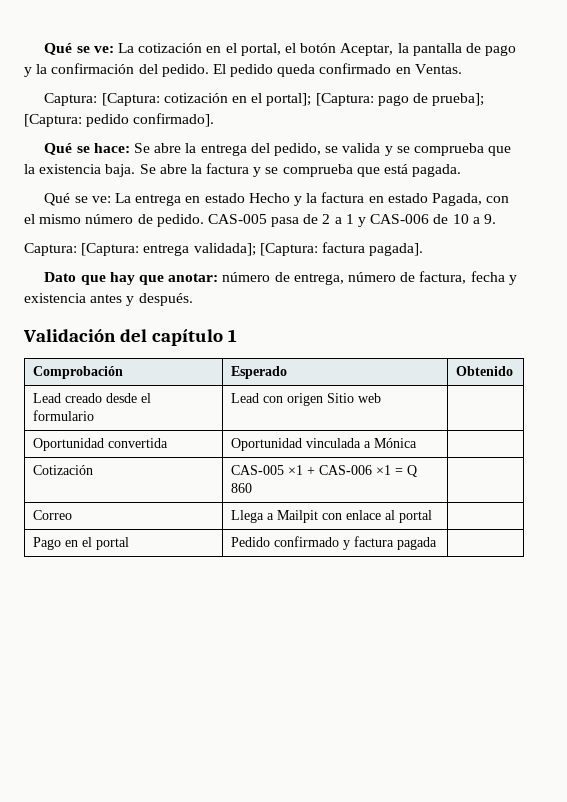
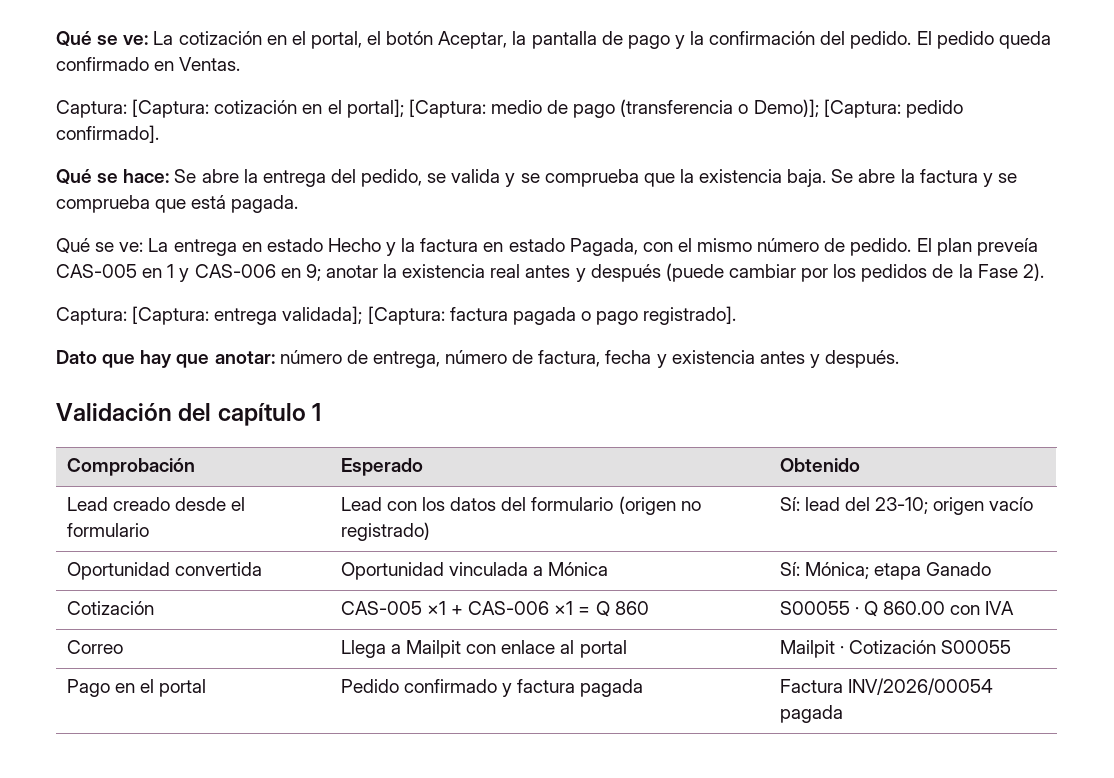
- Captura: [Captura: cotización en el portal]; [Captura: pago de prueba]; [Captura: pedido confirmado].
+ Captura: [Captura: cotización en el portal]; [Captura: medio de pago (transferencia o Demo)]; [Captura: pedido confirmado].
- CAS-005 pasa de 2 a 1 y CAS-006 de 10 a 9.
+ El plan preveía CAS-005 en 1 y CAS-006 en 9; anotar la existencia real antes y después (puede cambiar por los pedidos de la Fase 2).
- Captura: [Captura: entrega validada]; [Captura: factura pagada].
+ Captura: [Captura: entrega validada]; [Captura: factura pagada o pago registrado].
- Lead creado desde el formulario | Lead con origen Sitio web |
+ Lead creado desde el formulario | Lead con los datos del formulario (origen no registrado) | Sí: lead del 23-10; origen vacío
- Oportunidad convertida | Oportunidad vinculada a Mónica |
+ Oportunidad convertida | Oportunidad vinculada a Mónica | Sí: Mónica; etapa Ganado
- Cotización | CAS-005 ×1 + CAS-006 ×1 = Q 860 |
+ Cotización | CAS-005 ×1 + CAS-006 ×1 = Q 860 | S00055 · Q 860.00 con IVA
- Correo | Llega a Mailpit con enlace al portal |
+ Correo | Llega a Mailpit con enlace al portal | Mailpit · Cotización S00055
- Pago en el portal | Pedido confirmado y factura pagada |
+ Pago en el portal | Pedido confirmado y factura pagada | Factura INV/2026/00054 pagada

